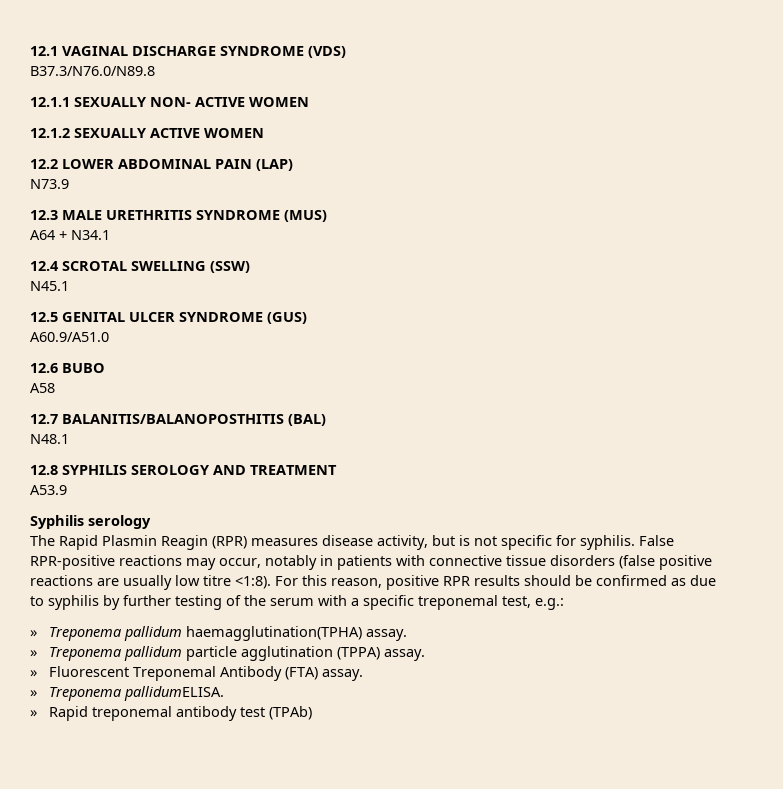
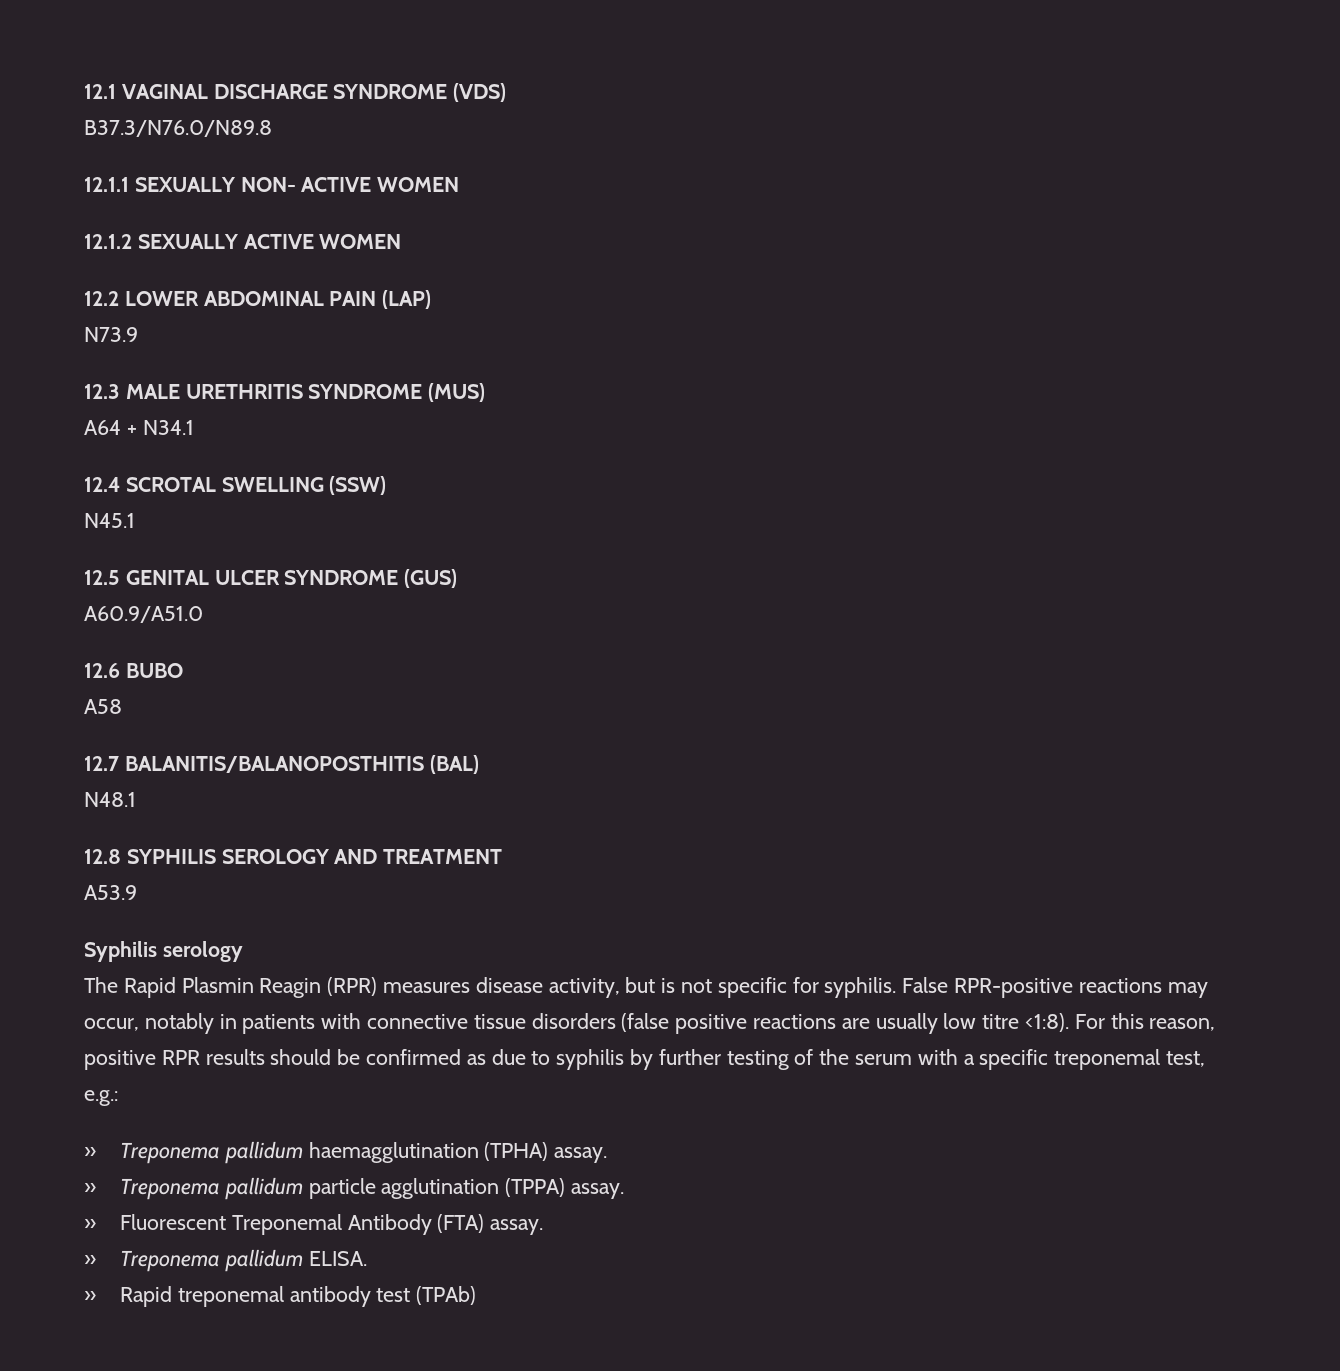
- » Treponema pallidum haemagglutination(TPHA) assay.
+ » Treponema pallidum haemagglutination (TPHA) assay.
- » Treponema pallidumELISA.
+ » Treponema pallidum ELISA.

